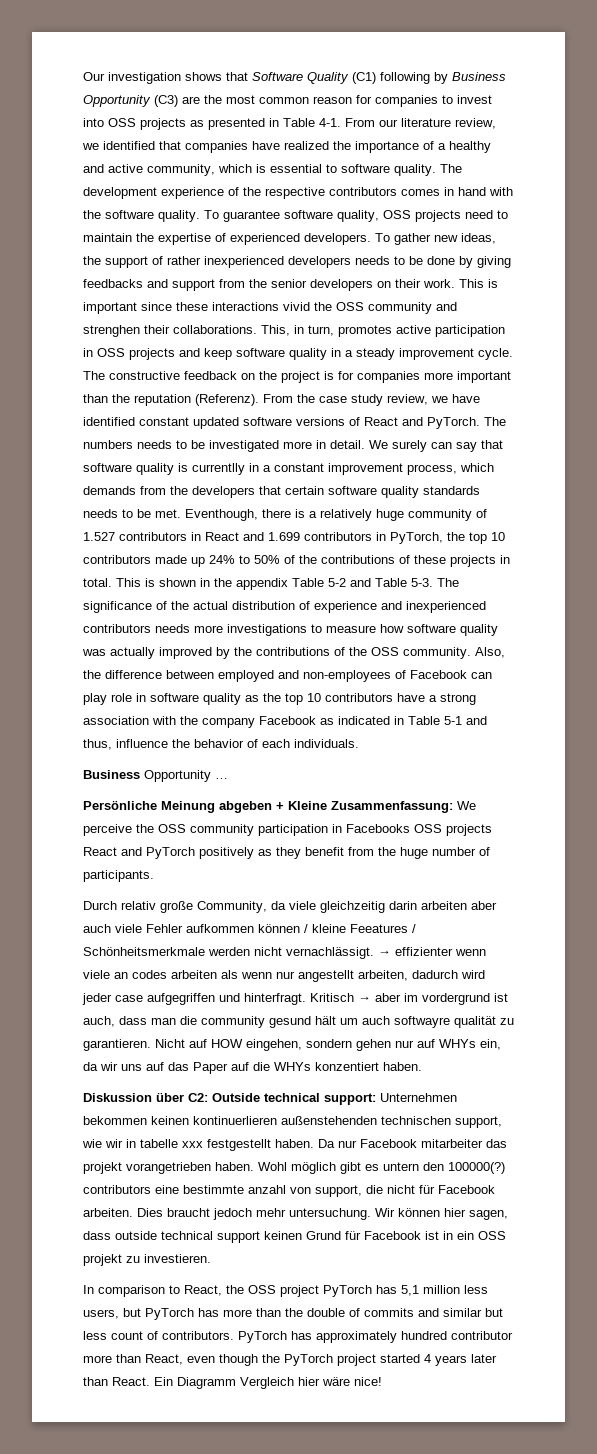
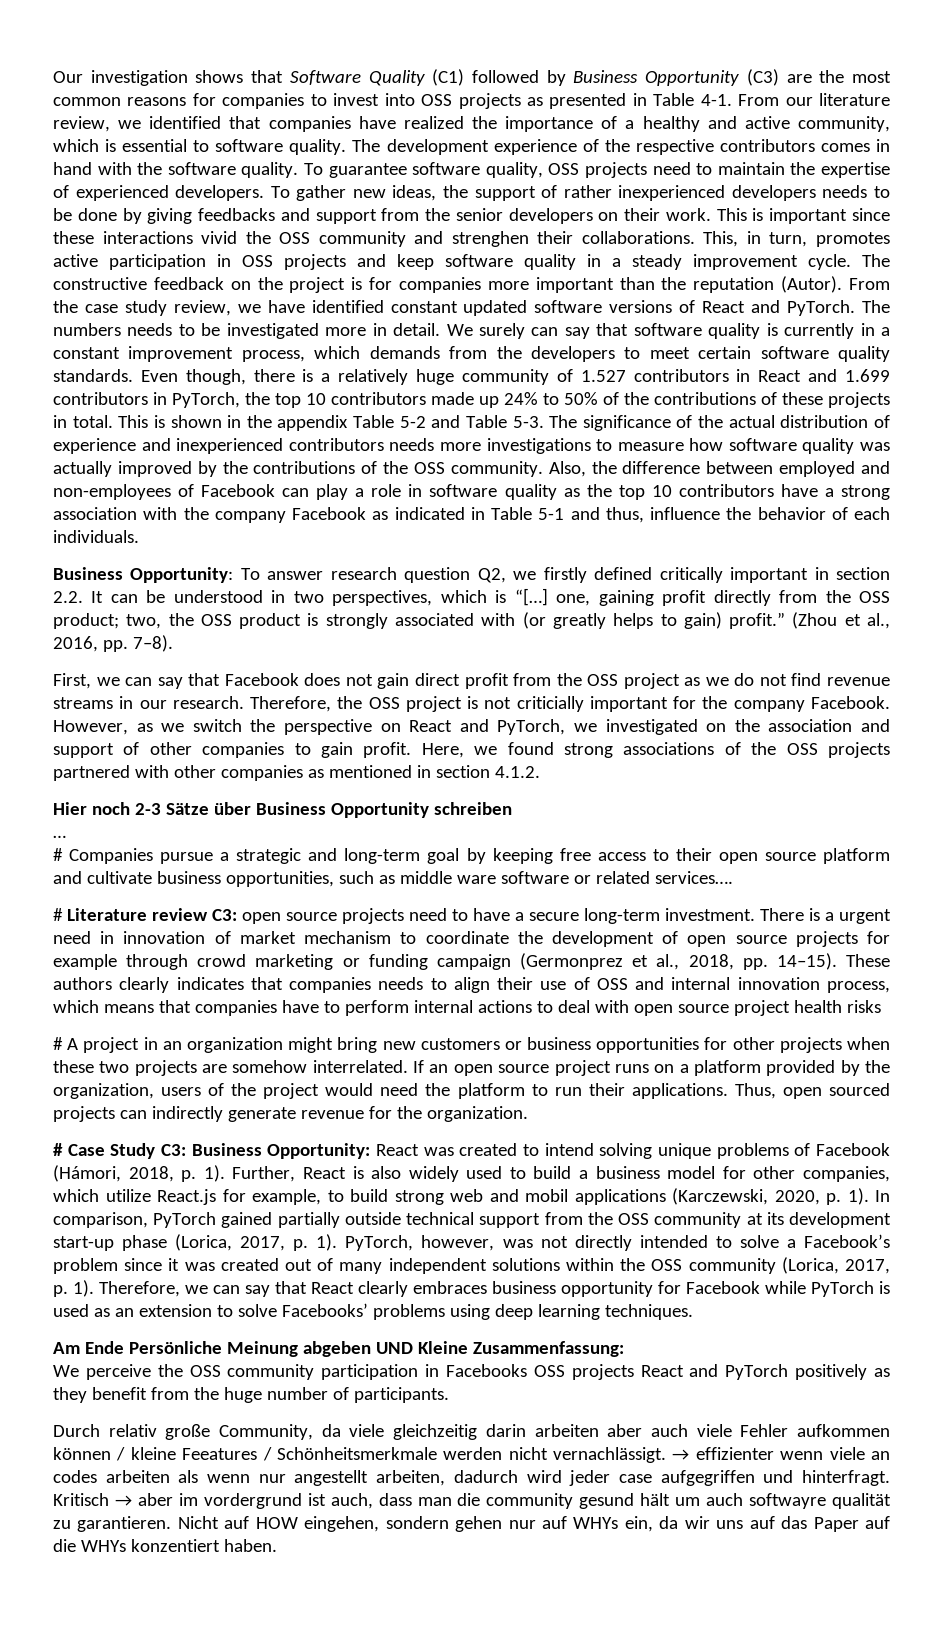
- Our investigation shows that Software Quality (C1) following by Business Opportunity (C3) are the most common reason for companies to invest into OSS projects as presented in Table 4-1.
+ Our investigation shows that Software Quality (C1) followed by Business Opportunity (C3) are the most common reasons for companies to invest into OSS projects as presented in Table 4-1.
- The constructive feedback on the project is for companies more important than the reputation (Referenz).
+ The constructive feedback on the project is for companies more important than the reputation (Autor).
- We surely can say that software quality is currentlly in a constant improvement process, which demands from the developers that certain software quality standards needs to be met. Eventhough, there is a relatively huge community of 1.527 contributors in React and 1.699 contributors in PyTorch, the top 10 contributors made up 24% to 50% of the contributions of these projects in total.
+ We surely can say that software quality is currently in a constant improvement process, which demands from the developers to meet certain software quality standards. Even though, there is a relatively huge community of 1.527 contributors in React and 1.699 contributors in PyTorch, the top 10 contributors made up 24% to 50% of the contributions of these projects in total.
- Also, the difference between employed and non-employees of Facebook can play role in software quality as the top 10 contributors have a strong association with the company Facebook as indicated in Table 5-1 and thus, influence the behavior of each individuals.
+ Also, the difference between employed and non-employees of Facebook can play a role in software quality as the top 10 contributors have a strong association with the company Facebook as indicated in Table 5-1 and thus, influence the behavior of each individuals.
- Business Opportunity …
- Persönliche Meinung abgeben + Kleine Zusammenfassung: We perceive the OSS community participation in Facebooks OSS projects React and PyTorch positively as they benefit from the huge number of participants.
+ Business Opportunity: To answer research question Q2, we firstly defined critically important in section 2.2. It can be understood in two perspectives, which is “[…] one, gaining profit directly from the OSS product; two, the OSS product is strongly associated with (or greatly helps to gain) profit.” (Zhou et al., 2016, pp. 7–8).
+ First, we can say that Facebook does not gain direct profit from the OSS project as we do not find revenue streams in our research. Therefore, the OSS project is not criticially important for the company Facebook. However, as we switch the perspective on React and PyTorch, we investigated on the association and support of other companies to gain profit. Here, we found strong associations of the OSS projects partnered with other companies as mentioned in section 4.1.2.
+ Hier noch 2-3 Sätze über Business Opportunity schreiben
+ …
+ # Companies pursue a strategic and long-term goal by keeping free access to their open source platform and cultivate business opportunities, such as middle ware software or related services….
+ # Literature review C3: open source projects need to have a secure long-term investment. There is a urgent need in innovation of market mechanism to coordinate the development of open source projects for example through crowd marketing or funding campaign (Germonprez et al., 2018, pp. 14–15). These authors clearly indicates that companies needs to align their use of OSS and internal innovation process, which means that companies have to perform internal actions to deal with open source project health risks
+ # A project in an organization might bring new customers or business opportunities for other projects when these two projects are somehow interrelated. If an open source project runs on a platform provided by the organization, users of the project would need the platform to run their applications. Thus, open sourced projects can indirectly generate revenue for the organization.
+ # Case Study C3: Business Opportunity: React was created to intend solving unique problems of Facebook (Hámori, 2018, p. 1). Further, React is also widely used to build a business model for other companies, which utilize React.js for example, to build strong web and mobil applications (Karczewski, 2020, p. 1). In comparison, PyTorch gained partially outside technical support from the OSS community at its development start-up phase (Lorica, 2017, p. 1). PyTorch, however, was not directly intended to solve a Facebook’s problem since it was created out of many independent solutions within the OSS community (Lorica, 2017, p. 1). Therefore, we can say that React clearly embraces business opportunity for Facebook while PyTorch is used as an extension to solve Facebooks’ problems using deep learning techniques.
+ Am Ende Persönliche Meinung abgeben UND Kleine Zusammenfassung:
+ We perceive the OSS community participation in Facebooks OSS projects React and PyTorch positively as they benefit from the huge number of participants.
- Diskussion über C2: Outside technical support: Unternehmen bekommen keinen kontinuerlieren außenstehenden technischen support, wie wir in tabelle xxx festgestellt haben. Da nur Facebook mitarbeiter das projekt vorangetrieben haben. Wohl möglich gibt es untern den 100000(?) contributors eine bestimmte anzahl von support, die nicht für Facebook arbeiten. Dies braucht jedoch mehr untersuchung. Wir können hier sagen, dass outside technical support keinen Grund für Facebook ist in ein OSS projekt zu investieren.
- In comparison to React, the OSS project PyTorch has 5,1 million less users, but PyTorch has more than the double of commits and similar but less count of contributors. PyTorch has approximately hundred contributor more than React, even though the PyTorch project started 4 years later than React. Ein Diagramm Vergleich hier wäre nice!

